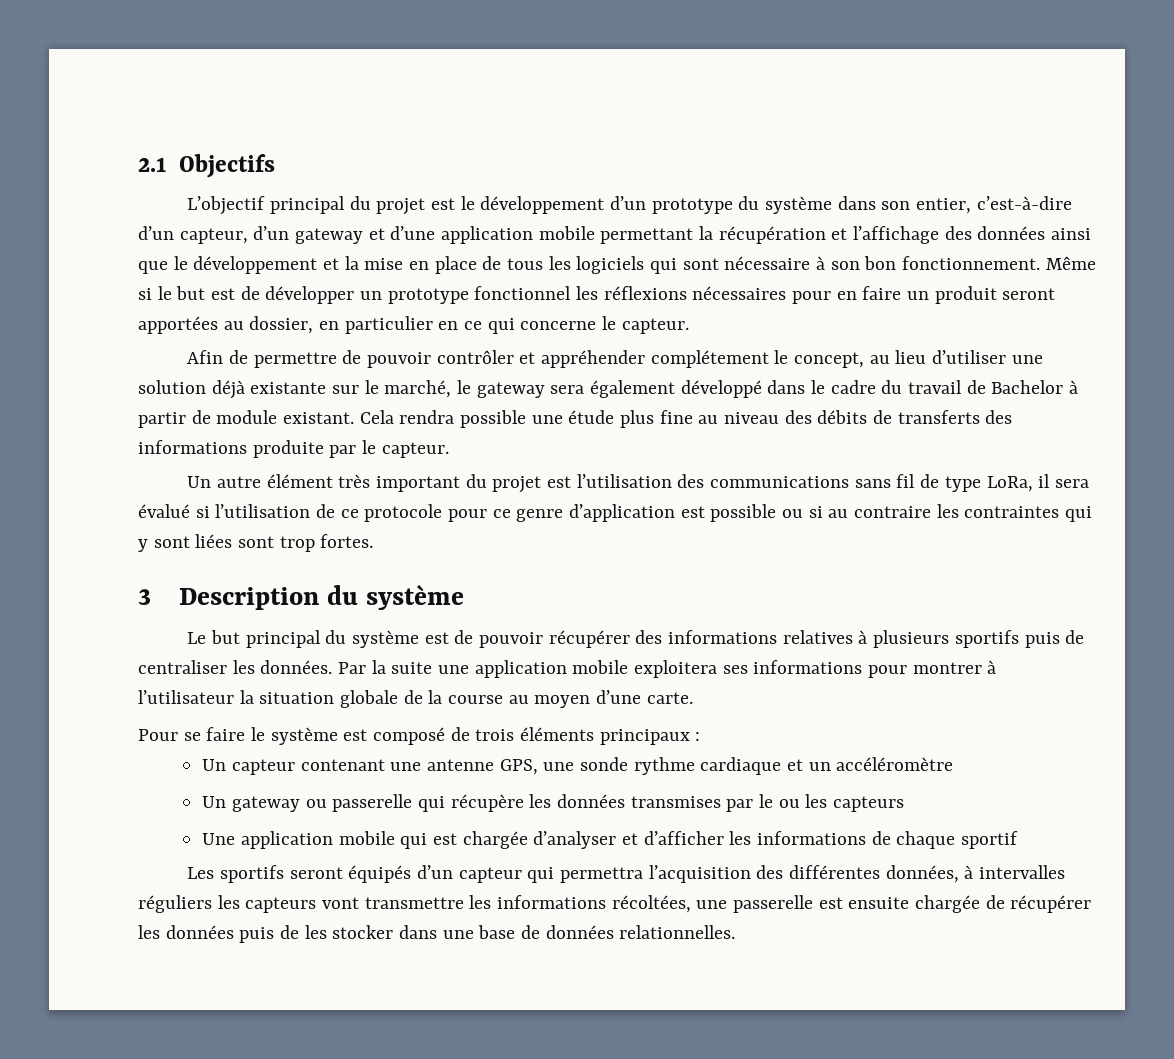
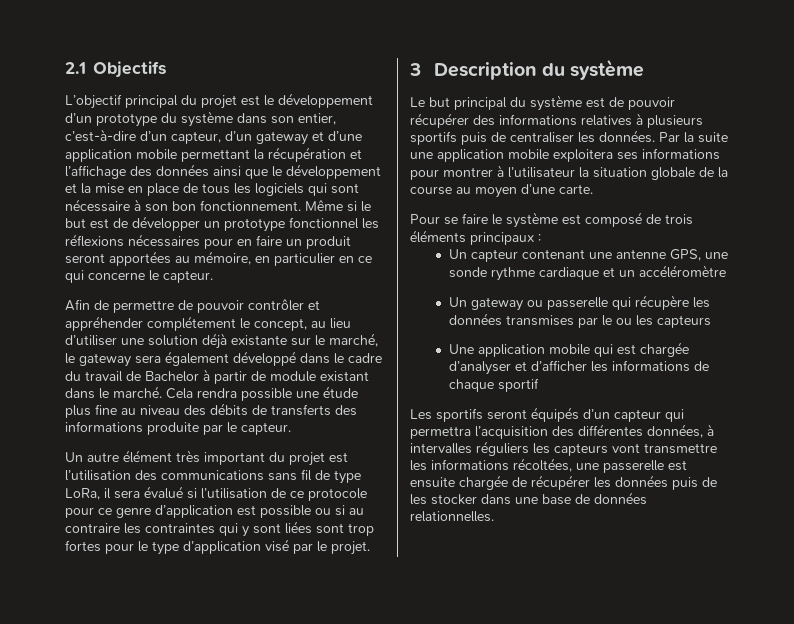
- Même si le but est de développer un prototype fonctionnel les réflexions nécessaires pour en faire un produit seront apportées au dossier, en particulier en ce qui concerne le capteur.
+ Même si le but est de développer un prototype fonctionnel les réflexions nécessaires pour en faire un produit seront apportées au mémoire, en particulier en ce qui concerne le capteur.
- Afin de permettre de pouvoir contrôler et appréhender complétement le concept, au lieu d’utiliser une solution déjà existante sur le marché, le gateway sera également développé dans le cadre du travail de Bachelor à partir de module existant.
+ Afin de permettre de pouvoir contrôler et appréhender complétement le concept, au lieu d’utiliser une solution déjà existante sur le marché, le gateway sera également développé dans le cadre du travail de Bachelor à partir de module existant dans le marché.
- Un autre élément très important du projet est l’utilisation des communications sans fil de type LoRa, il sera évalué si l’utilisation de ce protocole pour ce genre d’application est possible ou si au contraire les contraintes qui y sont liées sont trop fortes.
+ Un autre élément très important du projet est l’utilisation des communications sans fil de type LoRa, il sera évalué si l’utilisation de ce protocole pour ce genre d’application est possible ou si au contraire les contraintes qui y sont liées sont trop fortes pour le type d’application visé par le projet.

